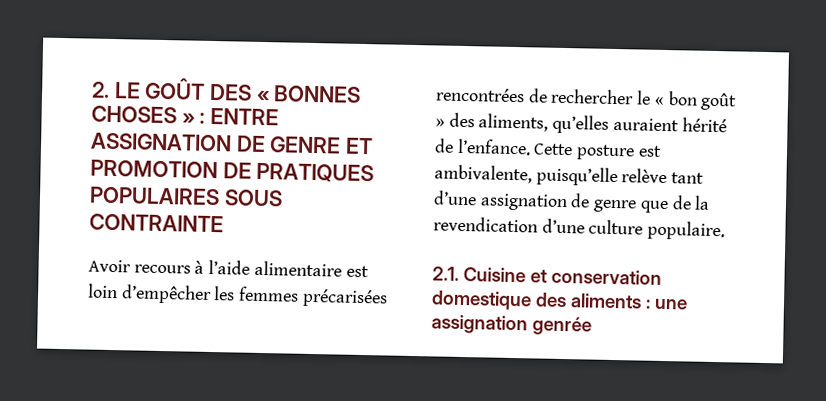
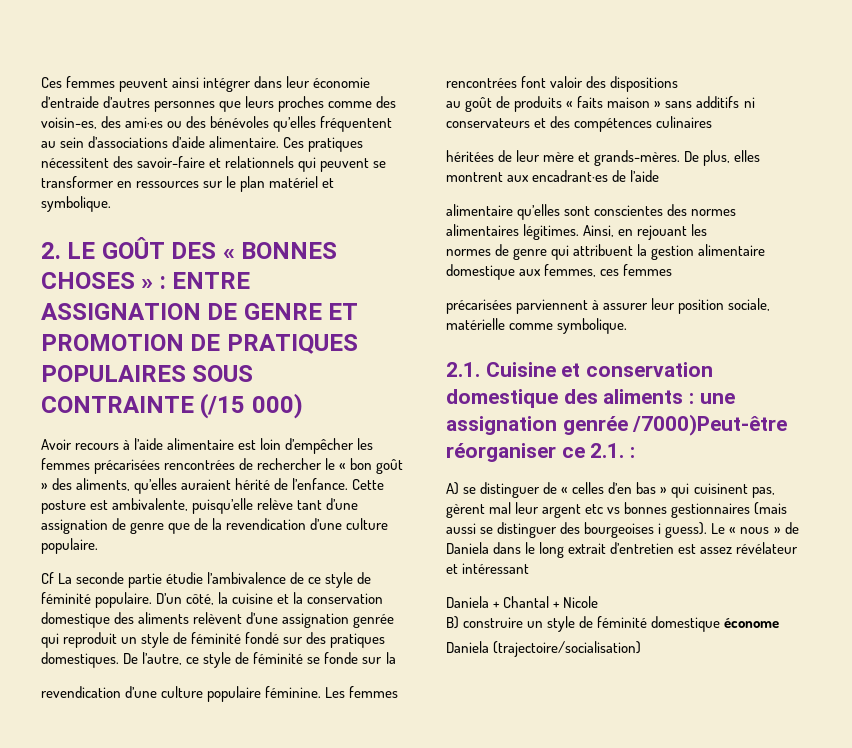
+ Ces femmes peuvent ainsi intégrer dans leur économie d’entraide d’autres personnes que leurs proches comme des voisin-es, des ami·es ou des bénévoles qu’elles fréquentent au sein d’associations d’aide alimentaire. Ces pratiques nécessitent des savoir-faire et relationnels qui peuvent se transformer en ressources sur le plan matériel et symbolique.
- 2. LE GOÛT DES « BONNES CHOSES » : ENTRE ASSIGNATION DE GENRE ET PROMOTION DE PRATIQUES POPULAIRES SOUS CONTRAINTE
+ 2. LE GOÛT DES « BONNES CHOSES » : ENTRE ASSIGNATION DE GENRE ET PROMOTION DE PRATIQUES POPULAIRES SOUS CONTRAINTE (/15 000)
+ Cf La seconde partie étudie l’ambivalence de ce style de féminité populaire. D’un côté, la cuisine et la conservation domestique des aliments relèvent d’une assignation genrée qui reproduit un style de féminité fondé sur des pratiques domestiques. De l’autre, ce style de féminité se fonde sur la
+ revendication d’une culture populaire féminine. Les femmes rencontrées font valoir des dispositions
+ au goût de produits « faits maison » sans additifs ni conservateurs et des compétences culinaires
+ héritées de leur mère et grands-mères. De plus, elles montrent aux encadrant·es de l’aide
+ alimentaire qu’elles sont conscientes des normes alimentaires légitimes. Ainsi, en rejouant les
+ normes de genre qui attribuent la gestion alimentaire domestique aux femmes, ces femmes
+ précarisées parviennent à assurer leur position sociale, matérielle comme symbolique.
- 2.1. Cuisine et conservation domestique des aliments : une assignation genrée
+ 2.1. Cuisine et conservation domestique des aliments : une assignation genrée /7000)Peut-être réorganiser ce 2.1. :
+ A) se distinguer de « celles d’en bas » qui cuisinent pas, gèrent mal leur argent etc vs bonnes gestionnaires (mais aussi se distinguer des bourgeoises i guess). Le « nous » de Daniela dans le long extrait d’entretien est assez révélateur et intéressant
+ Daniela + Chantal + Nicole
+ B) construire un style de féminité domestique économe
+ Daniela (trajectoire/socialisation)

